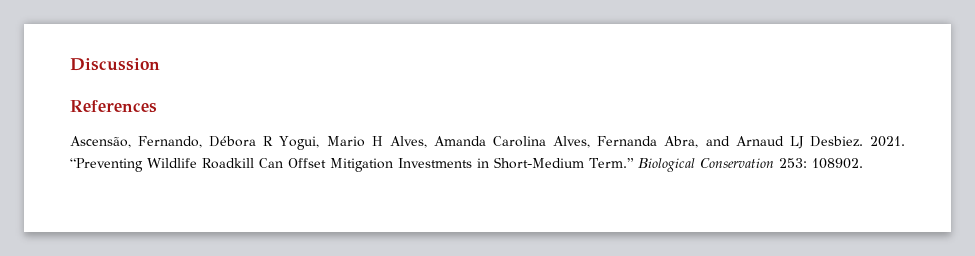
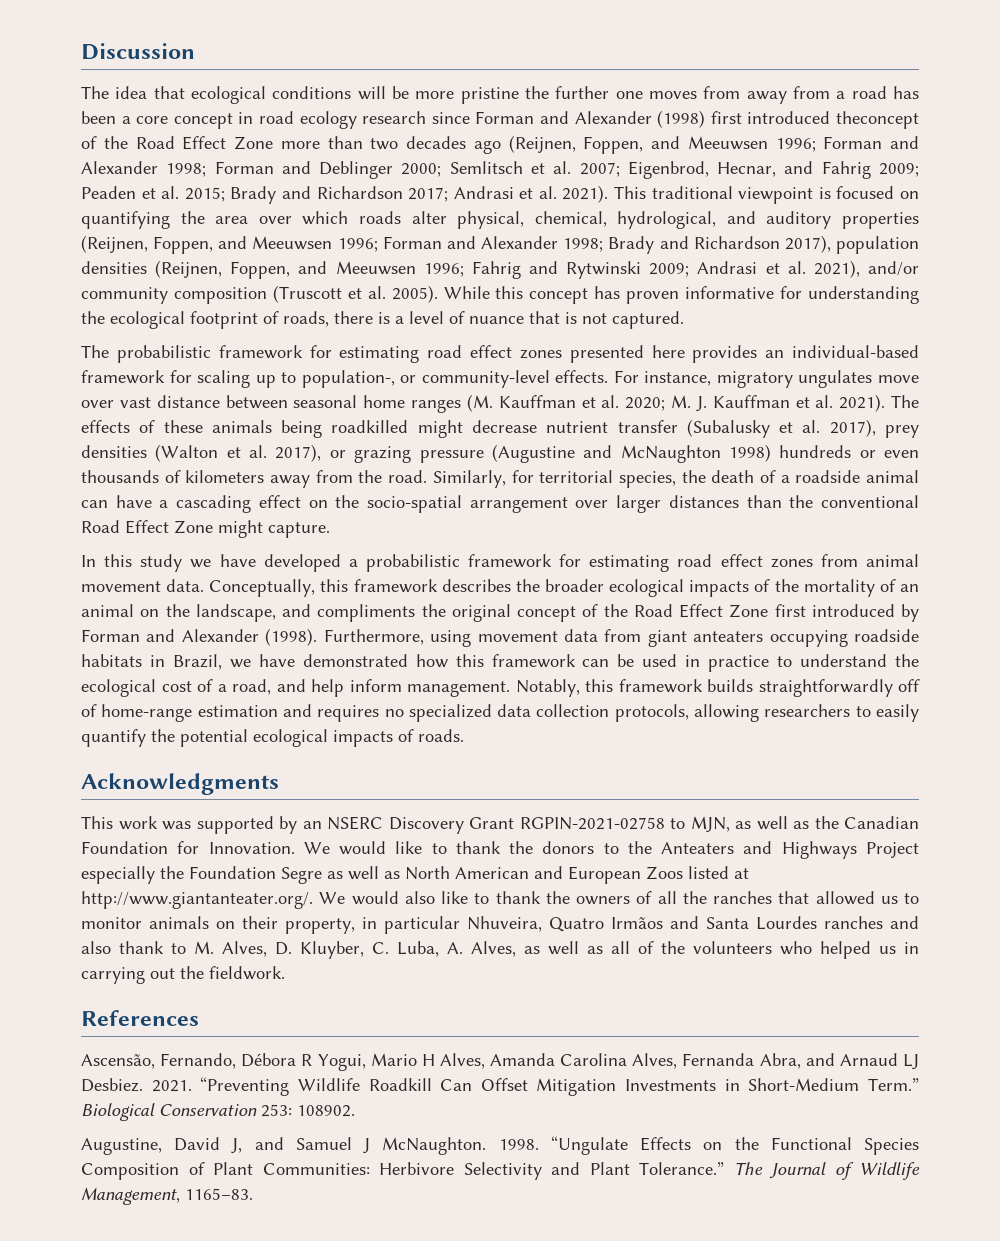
+ The idea that ecological conditions will be more pristine the further one moves from away from a road has been a core concept in road ecology research since Forman and Alexander (1998) first introduced theconcept of the Road Effect Zone more than two decades ago (Reijnen, Foppen, and Meeuwsen 1996; Forman and Alexander 1998; Forman and Deblinger 2000; Semlitsch et al. 2007; Eigenbrod, Hecnar, and Fahrig 2009; Peaden et al. 2015; Brady and Richardson 2017; Andrasi et al. 2021). This traditional viewpoint is focused on quantifying the area over which roads alter physical, chemical, hydrological, and auditory properties (Reijnen, Foppen, and Meeuwsen 1996; Forman and Alexander 1998; Brady and Richardson 2017), population densities (Reijnen, Foppen, and Meeuwsen 1996; Fahrig and Rytwinski 2009; Andrasi et al. 2021), and/or community composition (Truscott et al. 2005). While this concept has proven informative for understanding the ecological footprint of roads, there is a level of nuance that is not captured.
+ The probabilistic framework for estimating road effect zones presented here provides an individual-based framework for scaling up to population-, or community-level effects. For instance, migratory ungulates move over vast distance between seasonal home ranges (M. Kauffman et al. 2020; M. J. Kauffman et al. 2021). The effects of these animals being roadkilled might decrease nutrient transfer (Subalusky et al. 2017), prey densities (Walton et al. 2017), or grazing pressure (Augustine and McNaughton 1998) hundreds or even thousands of kilometers away from the road. Similarly, for territorial species, the death of a roadside animal can have a cascading effect on the socio-spatial arrangement over larger distances than the conventional Road Effect Zone might capture.
+ In this study we have developed a probabilistic framework for estimating road effect zones from animal movement data. Conceptually, this framework describes the broader ecological impacts of the mortality of an animal on the landscape, and compliments the original concept of the Road Effect Zone first introduced by Forman and Alexander (1998). Furthermore, using movement data from giant anteaters occupying roadside habitats in Brazil, we have demonstrated how this framework can be used in practice to understand the ecological cost of a road, and help inform management. Notably, this framework builds straightforwardly off of home-range estimation and requires no specialized data collection protocols, allowing researchers to easily quantify the potential ecological impacts of roads.
+ Acknowledgments
+ This work was supported by an NSERC Discovery Grant RGPIN-2021-02758 to MJN, as well as the Canadian Foundation for Innovation. We would like to thank the donors to the Anteaters and Highways Project especially the Foundation Segre as well as North American and European Zoos listed at http://www.giantanteater.org/. We would also like to thank the owners of all the ranches that allowed us to monitor animals on their property, in particular Nhuveira, Quatro Irmãos and Santa Lourdes ranches and also thank to M. Alves, D. Kluyber, C. Luba, A. Alves, as well as all of the volunteers who helped us in carrying out the fieldwork.
+ Augustine, David J, and Samuel J McNaughton. 1998. “Ungulate Effects on the Functional Species Composition of Plant Communities: Herbivore Selectivity and Plant Tolerance.” The Journal of Wildlife Management, 1165–83.

